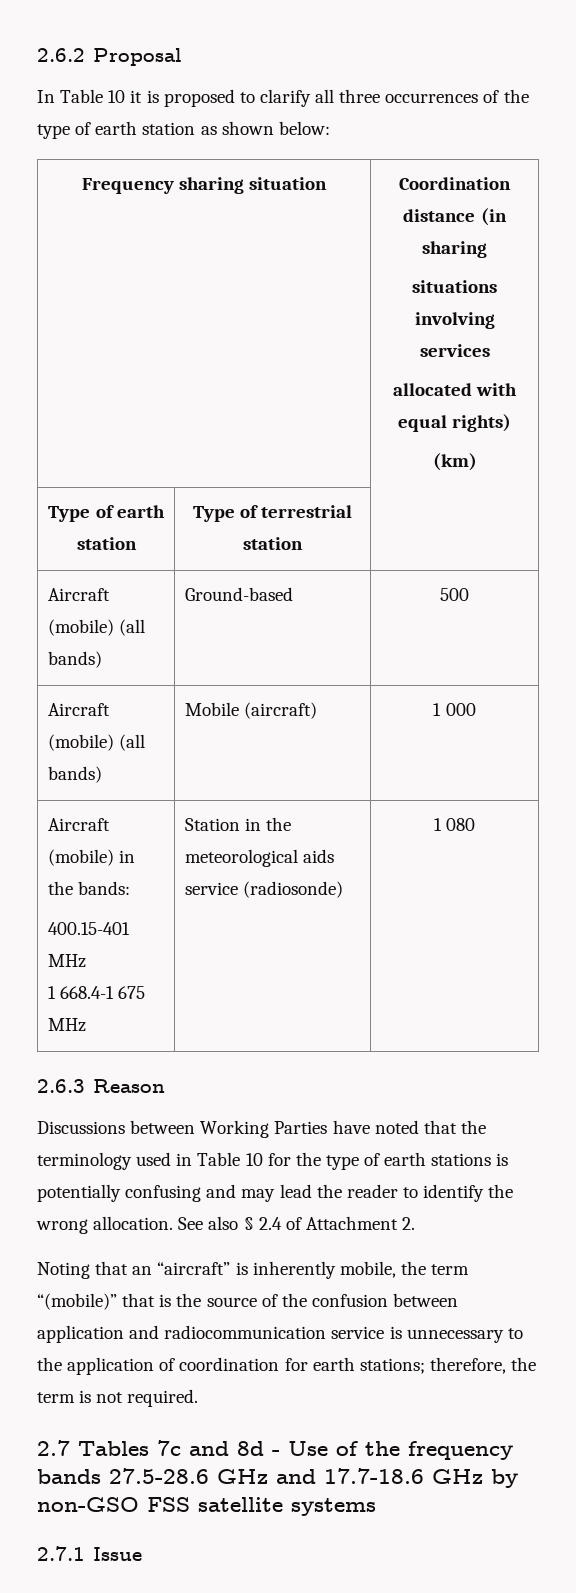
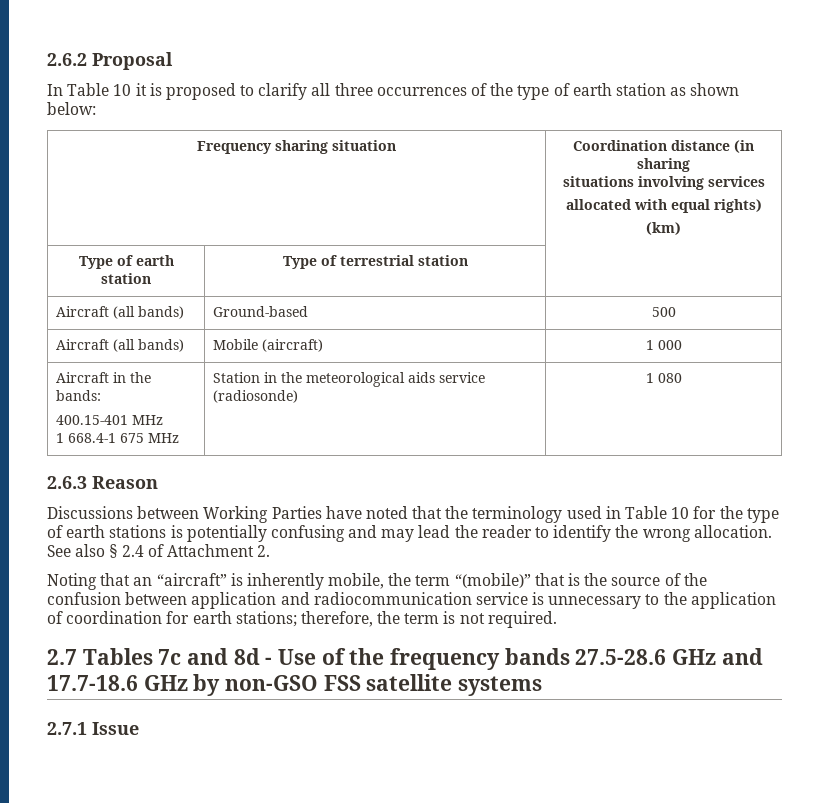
- Aircraft (mobile) (all bands) | Ground-based | 500
+ Aircraft (all bands) | Ground-based | 500
- Aircraft (mobile) (all bands) | Mobile (aircraft) | 1 000
+ Aircraft (all bands) | Mobile (aircraft) | 1 000
- Aircraft (mobile) in the bands:
+ Aircraft in the bands:

